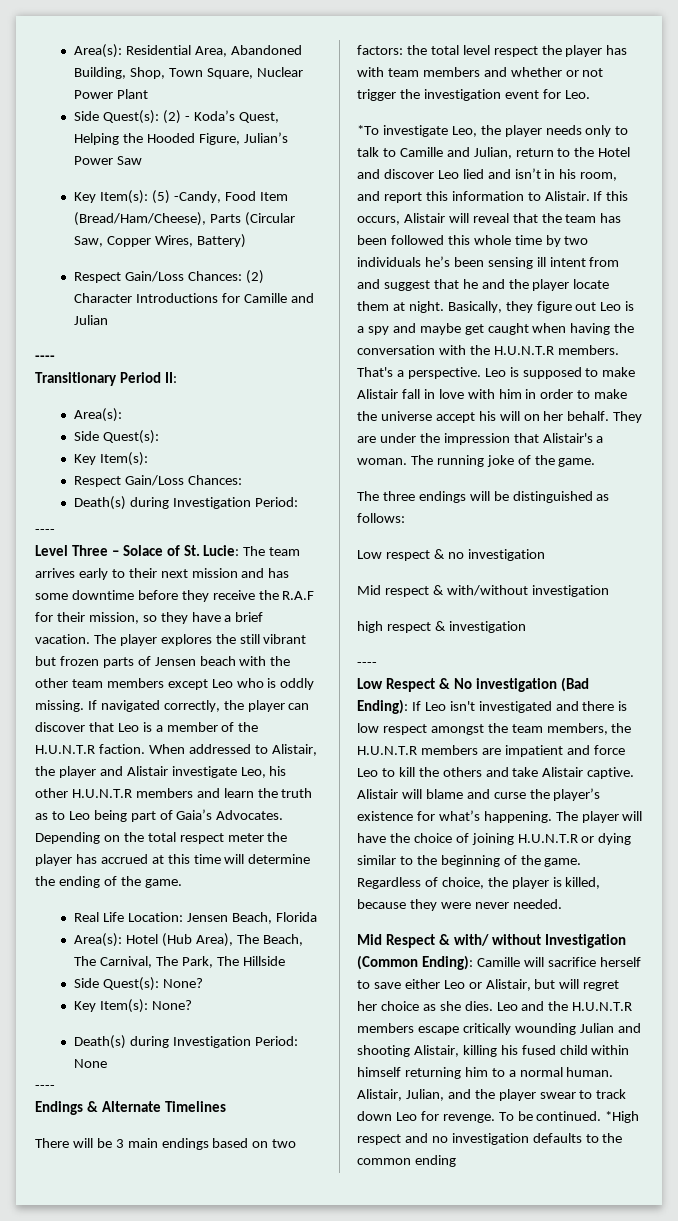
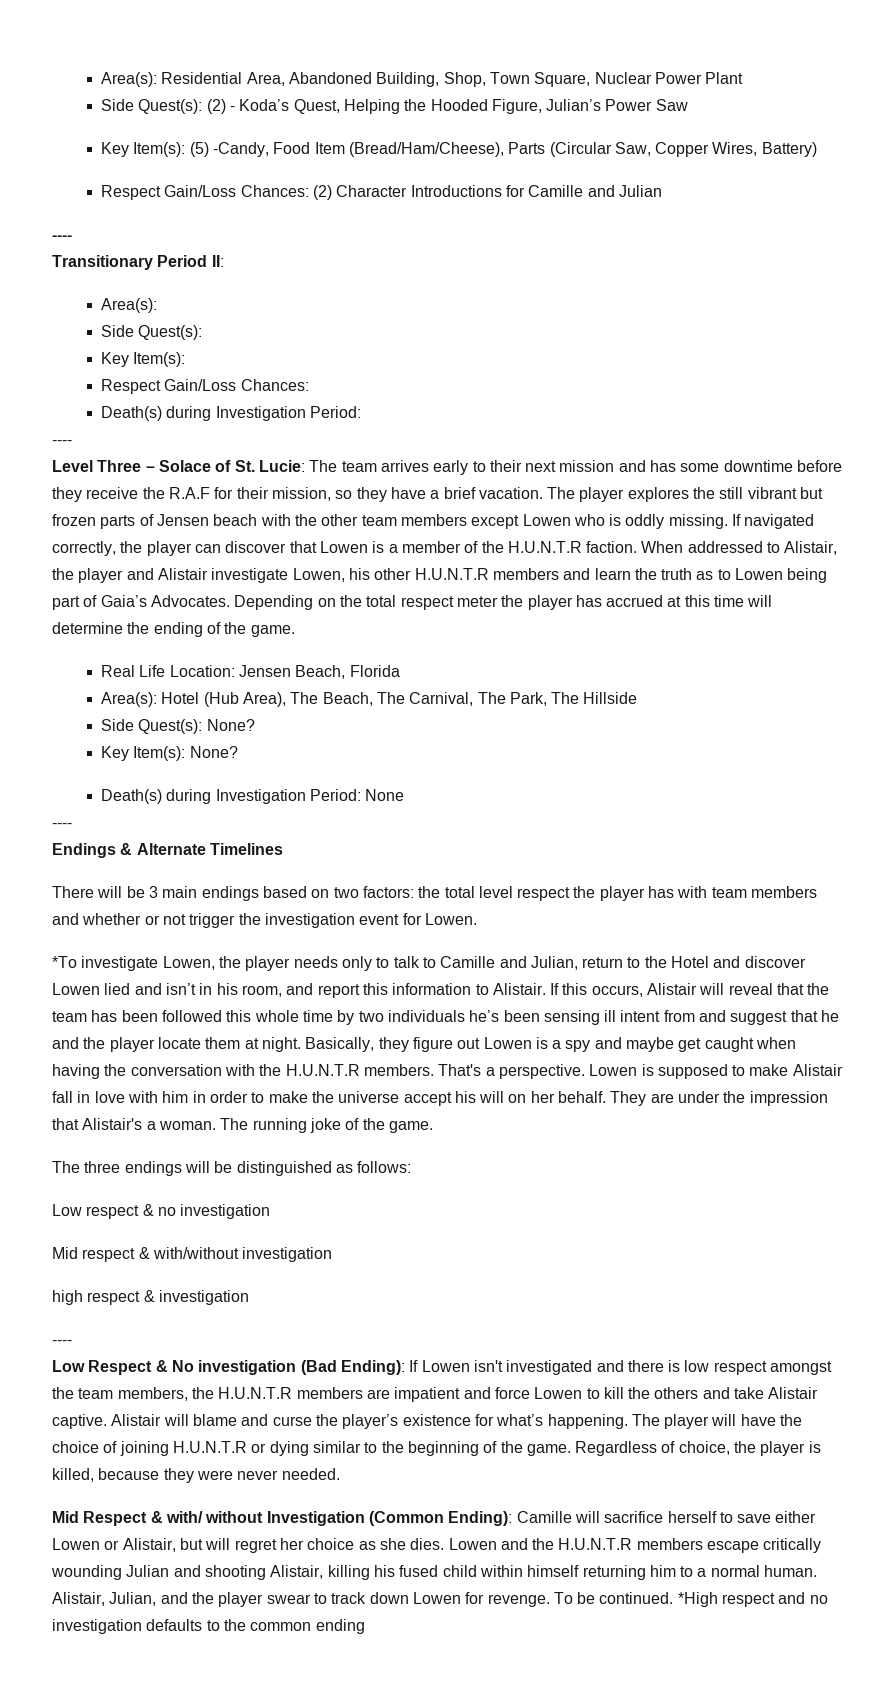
- The player explores the still vibrant but frozen parts of Jensen beach with the other team members except Leo who is oddly missing.
+ The player explores the still vibrant but frozen parts of Jensen beach with the other team members except Lowen who is oddly missing.
- If navigated correctly, the player can discover that Leo is a member of the H.U.N.T.R faction.
+ If navigated correctly, the player can discover that Lowen is a member of the H.U.N.T.R faction.
- When addressed to Alistair, the player and Alistair investigate Leo, his other H.U.N.T.R members and learn the truth as to Leo being part of Gaia’s Advocates.
+ When addressed to Alistair, the player and Alistair investigate Lowen, his other H.U.N.T.R members and learn the truth as to Lowen being part of Gaia’s Advocates.
- There will be 3 main endings based on two factors: the total level respect the player has with team members and whether or not trigger the investigation event for Leo.
+ There will be 3 main endings based on two factors: the total level respect the player has with team members and whether or not trigger the investigation event for Lowen.
- *To investigate Leo, the player needs only to talk to Camille and Julian, return to the Hotel and discover Leo lied and isn’t in his room, and report this information to Alistair.
+ *To investigate Lowen, the player needs only to talk to Camille and Julian, return to the Hotel and discover Lowen lied and isn’t in his room, and report this information to Alistair.
- Basically, they figure out Leo is a spy and maybe get caught when having the conversation with the H.U.N.T.R members.
+ Basically, they figure out Lowen is a spy and maybe get caught when having the conversation with the H.U.N.T.R members.
- Leo is supposed to make Alistair fall in love with him in order to make the universe accept his will on her behalf.
+ Lowen is supposed to make Alistair fall in love with him in order to make the universe accept his will on her behalf.
- Low Respect & No investigation (Bad Ending): If Leo isn't investigated and there is low respect amongst the team members, the H.U.N.T.R members are impatient and force Leo to kill the others and take Alistair captive.
+ Low Respect & No investigation (Bad Ending): If Lowen isn't investigated and there is low respect amongst the team members, the H.U.N.T.R members are impatient and force Lowen to kill the others and take Alistair captive.
- Mid Respect & with/ without Investigation (Common Ending): Camille will sacrifice herself to save either Leo or Alistair, but will regret her choice as she dies.
+ Mid Respect & with/ without Investigation (Common Ending): Camille will sacrifice herself to save either Lowen or Alistair, but will regret her choice as she dies.
- Leo and the H.U.N.T.R members escape critically wounding Julian and shooting Alistair, killing his fused child within himself returning him to a normal human.
+ Lowen and the H.U.N.T.R members escape critically wounding Julian and shooting Alistair, killing his fused child within himself returning him to a normal human.
- Alistair, Julian, and the player swear to track down Leo for revenge.
+ Alistair, Julian, and the player swear to track down Lowen for revenge.

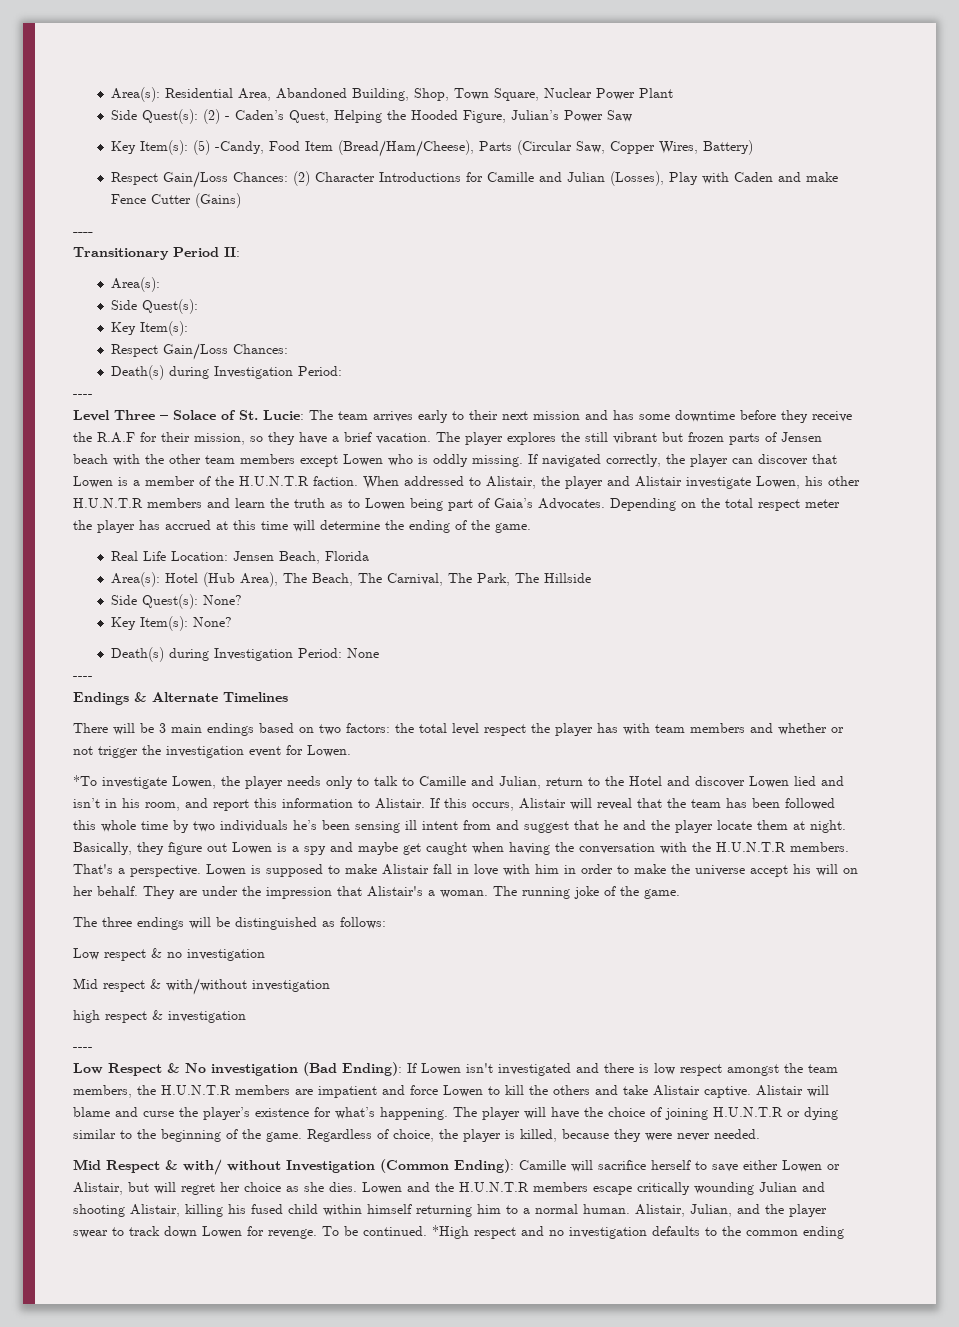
- Side Quest(s): (2) - Koda’s Quest, Helping the Hooded Figure, Julian’s Power Saw
+ Side Quest(s): (2) - Caden’s Quest, Helping the Hooded Figure, Julian’s Power Saw
- Respect Gain/Loss Chances: (2) Character Introductions for Camille and Julian
+ Respect Gain/Loss Chances: (2) Character Introductions for Camille and Julian (Losses), Play with Caden and make Fence Cutter (Gains)

